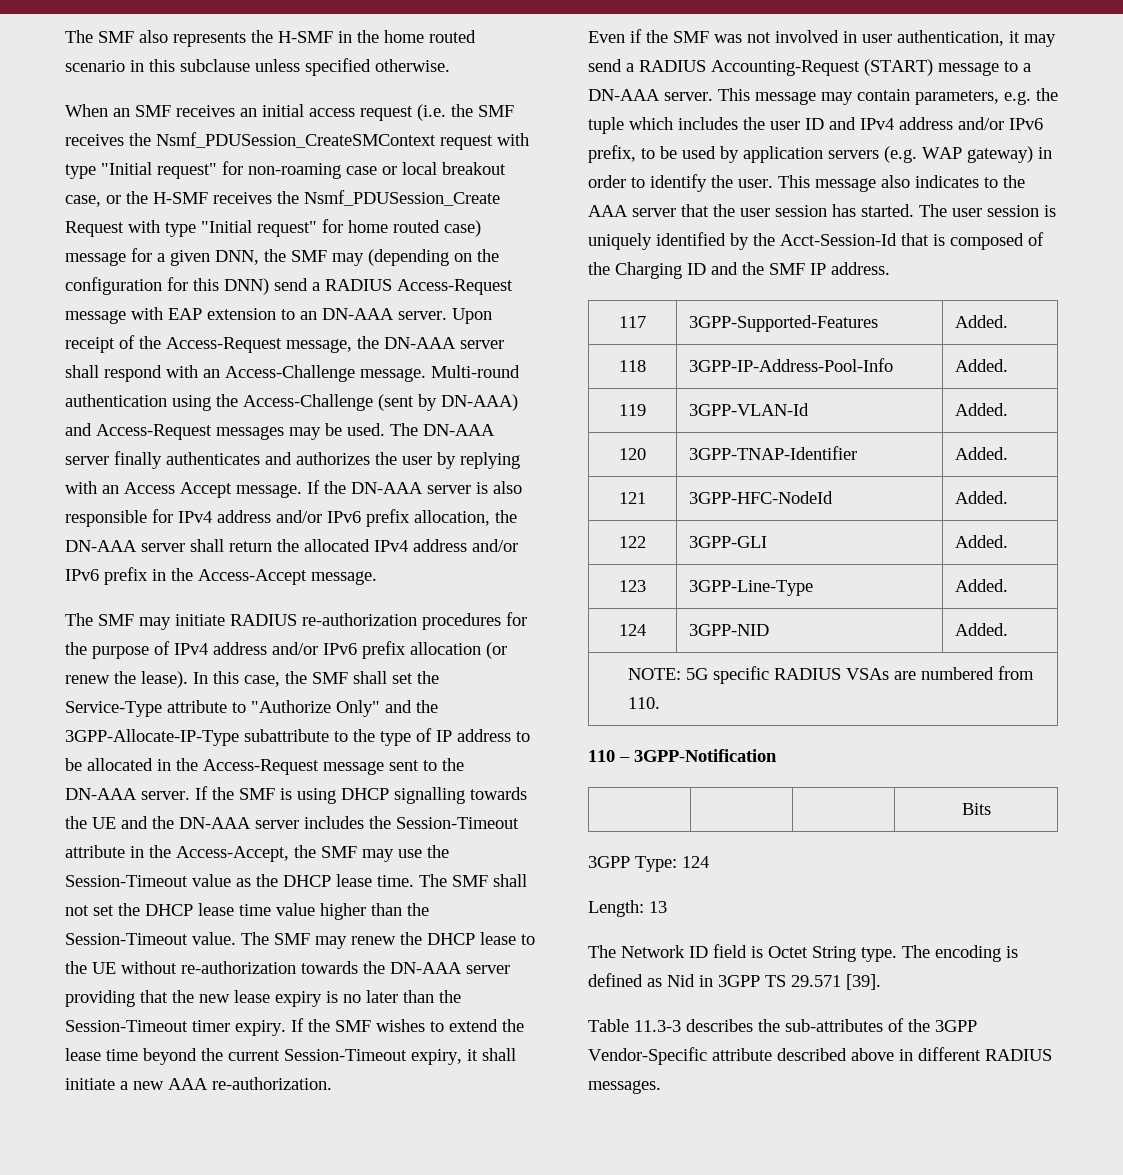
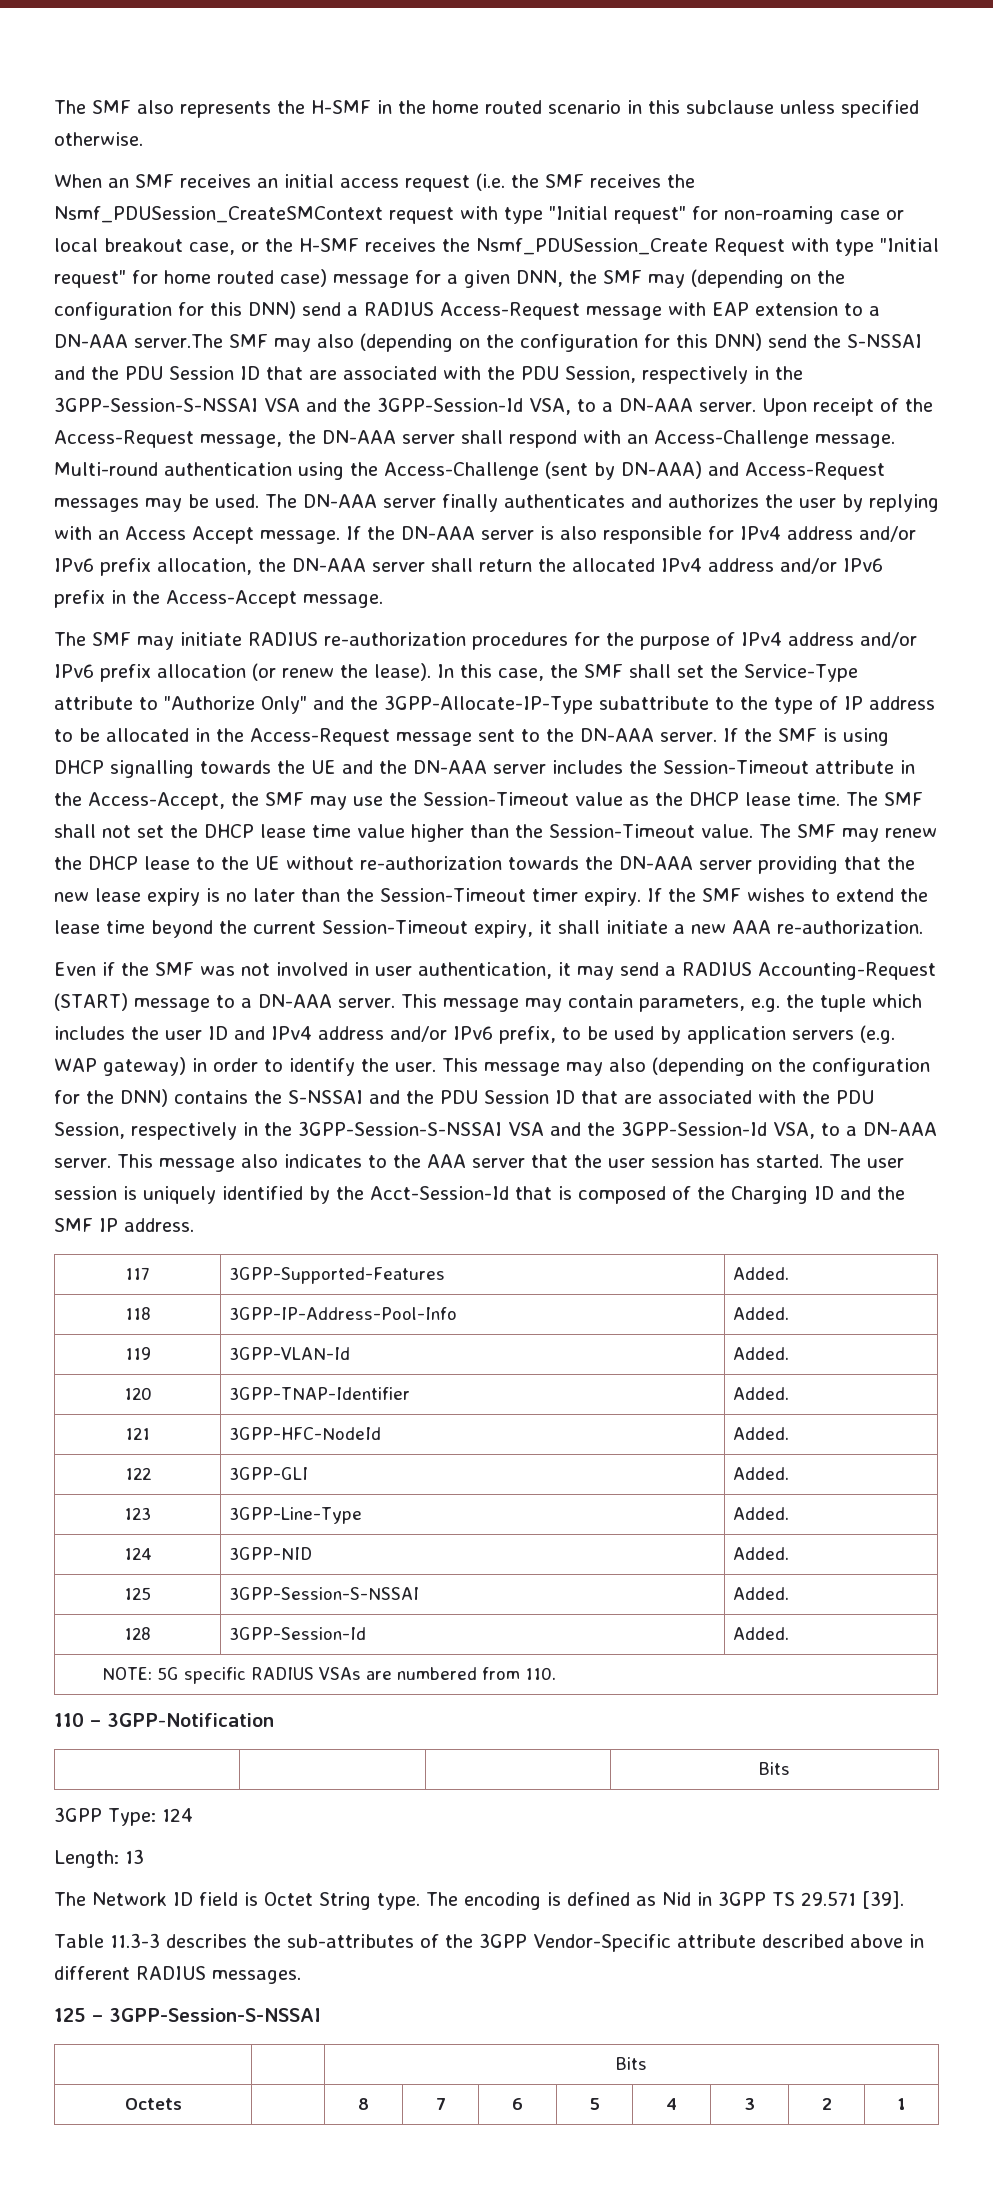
- When an SMF receives an initial access request (i.e. the SMF receives the Nsmf_PDUSession_CreateSMContext request with type "Initial request" for non-roaming case or local breakout case, or the H-SMF receives the Nsmf_PDUSession_Create Request with type "Initial request" for home routed case) message for a given DNN, the SMF may (depending on the configuration for this DNN) send a RADIUS Access-Request message with EAP extension to an DN-AAA server.
+ When an SMF receives an initial access request (i.e. the SMF receives the Nsmf_PDUSession_CreateSMContext request with type "Initial request" for non-roaming case or local breakout case, or the H-SMF receives the Nsmf_PDUSession_Create Request with type "Initial request" for home routed case) message for a given DNN, the SMF may (depending on the configuration for this DNN) send a RADIUS Access-Request message with EAP extension to a DN-AAA server.The SMF may also (depending on the configuration for this DNN) send the S-NSSAI and the PDU Session ID that are associated with the PDU Session, respectively in the 3GPP-Session-S-NSSAI VSA and the 3GPP-Session-Id VSA, to a DN-AAA server.
- This message also indicates to the AAA server that the user session has started.
+ This message may also (depending on the configuration for the DNN) contains the S-NSSAI and the PDU Session ID that are associated with the PDU Session, respectively in the 3GPP-Session-S-NSSAI VSA and the 3GPP-Session-Id VSA, to a DN-AAA server. This message also indicates to the AAA server that the user session has started.
+ 125 | 3GPP-Session-S-NSSAI | Added.
+ 128 | 3GPP-Session-Id | Added.
+ 125 – 3GPP-Session-S-NSSAI
+ | | Bits
+ Octets | | 8 | 7 | 6 | 5 | 4 | 3 | 2 | 1

